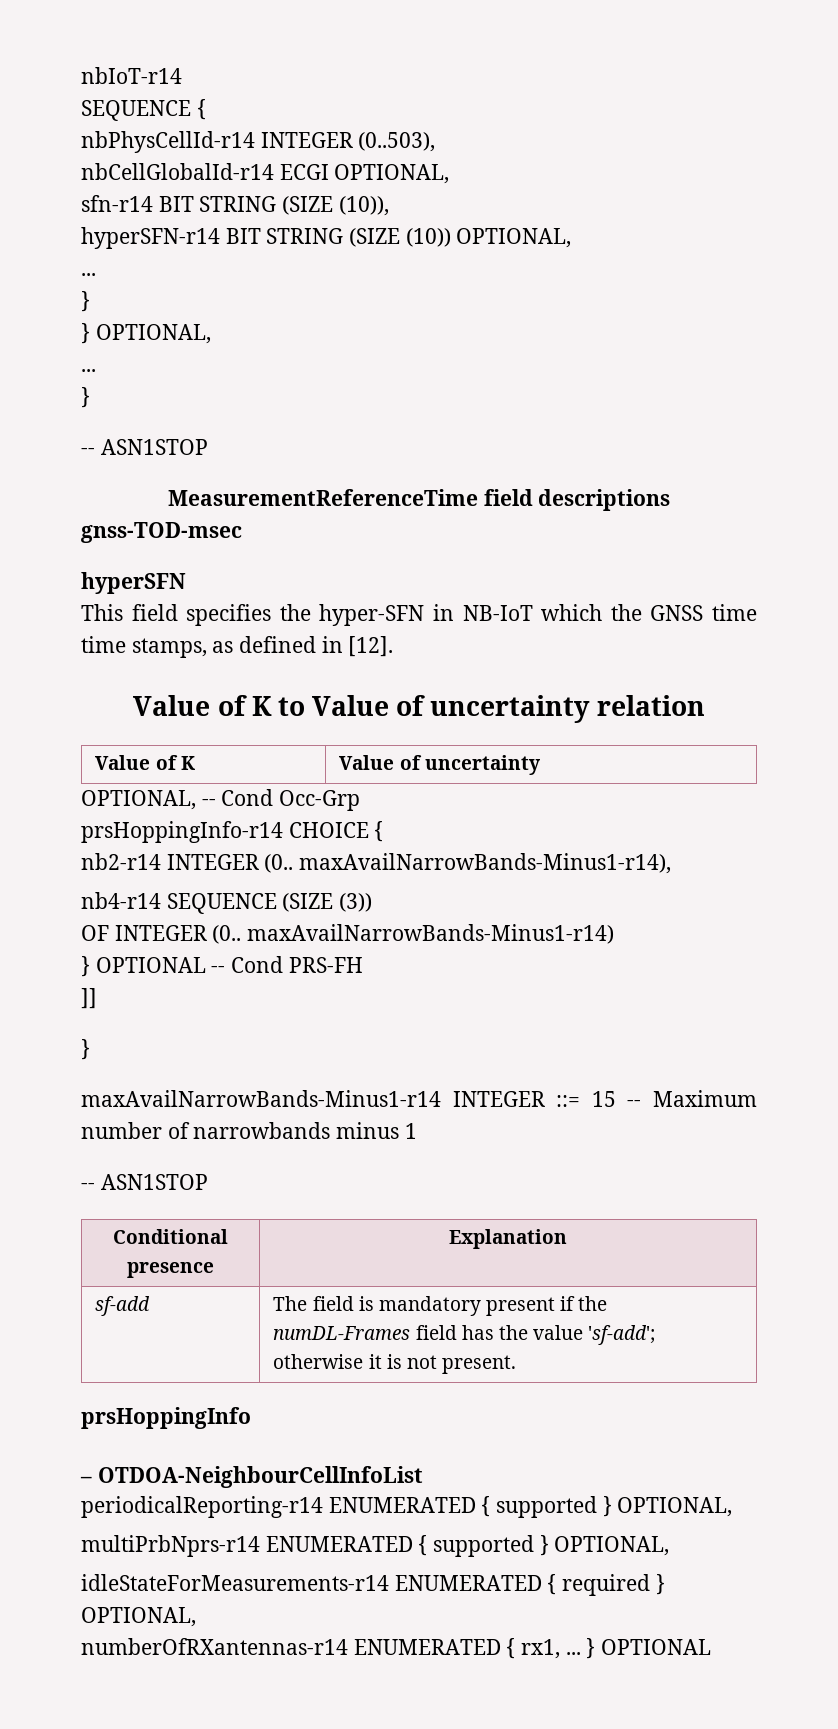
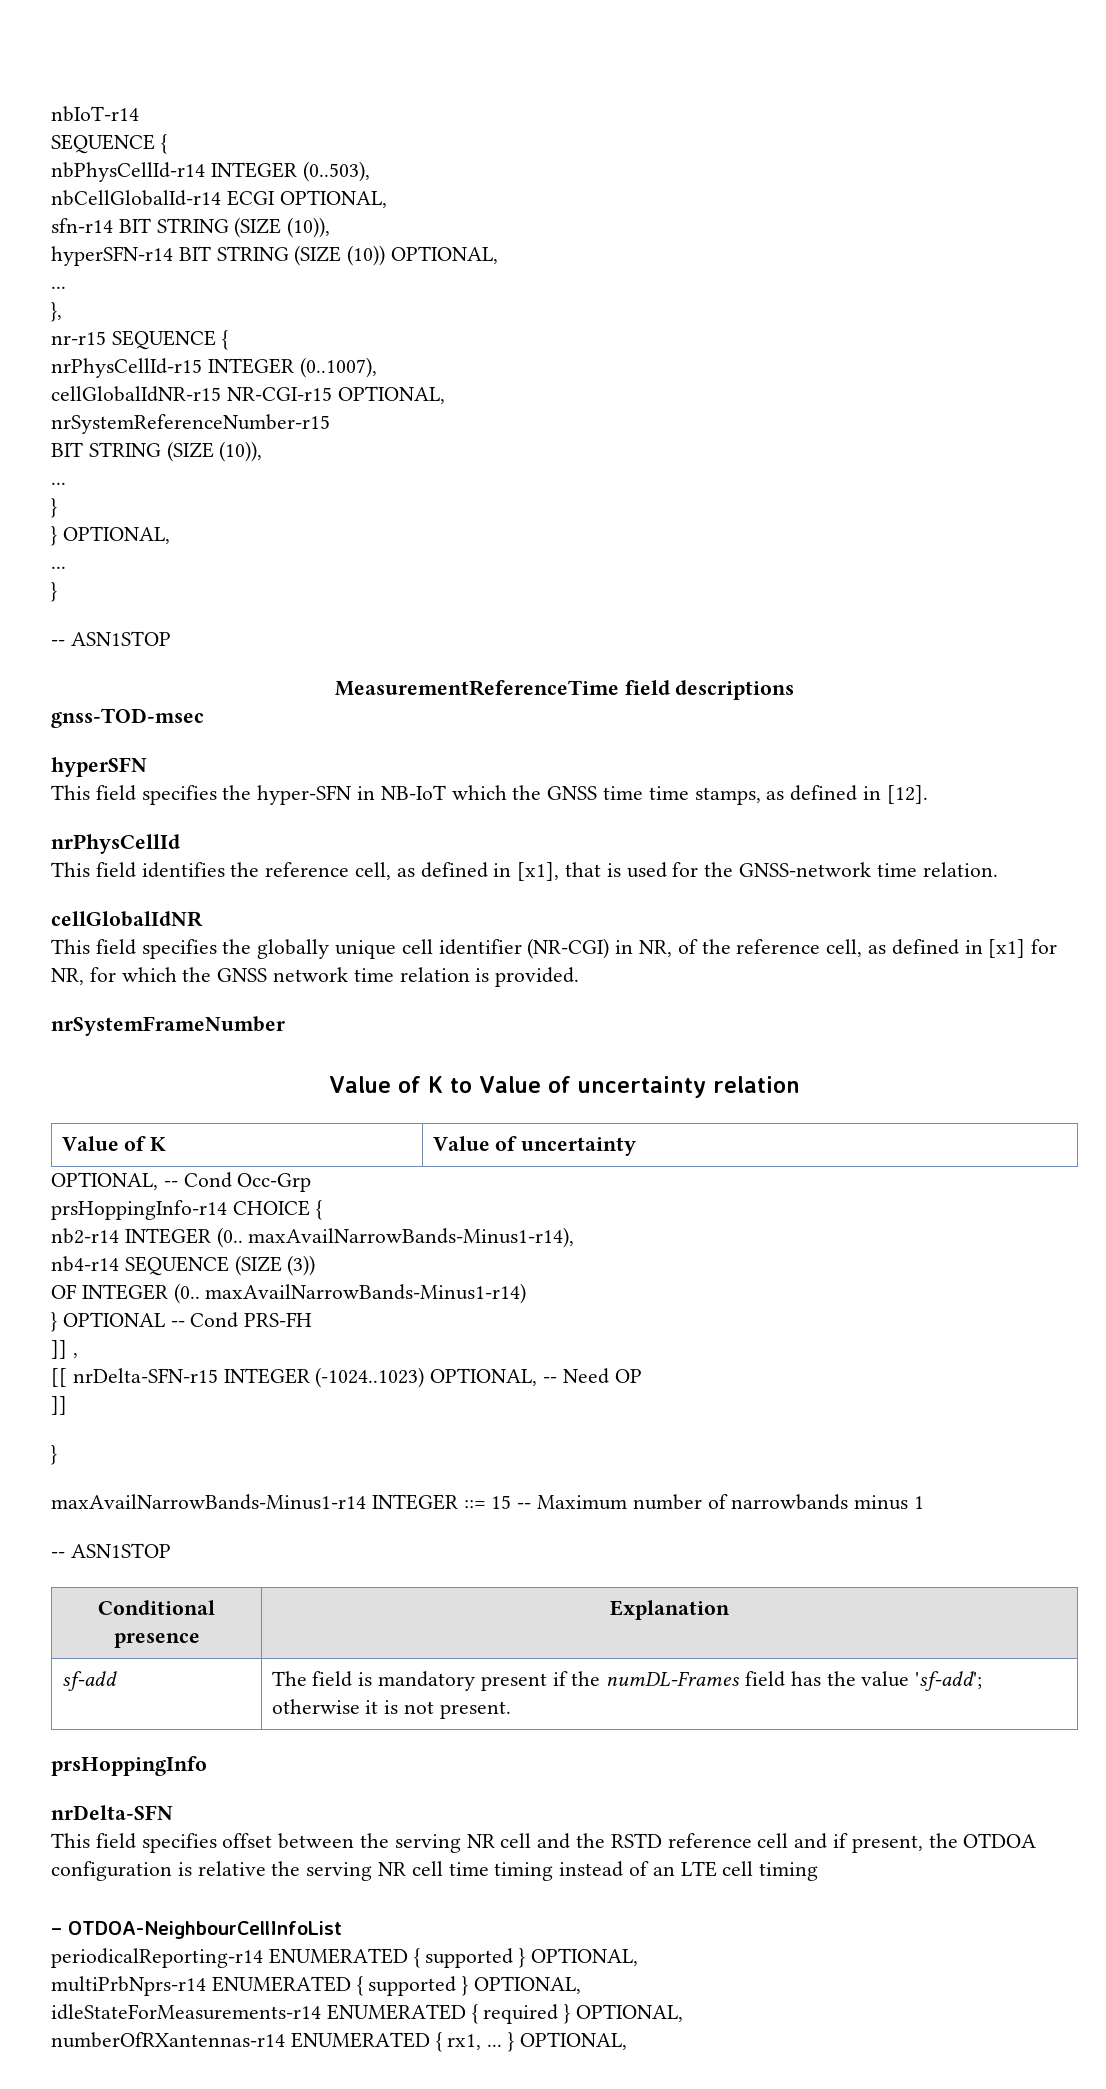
+ },
+ nr-r15 SEQUENCE {
+ nrPhysCellId-r15 INTEGER (0..1007),
+ cellGlobalIdNR-r15 NR-CGI-r15 OPTIONAL,
+ nrSystemReferenceNumber-r15
+ BIT STRING (SIZE (10)),
+ ...
+ nrPhysCellId
+ This field identifies the reference cell, as defined in [x1], that is used for the GNSS-network time relation.
+ cellGlobalIdNR
+ This field specifies the globally unique cell identifier (NR-CGI) in NR, of the reference cell, as defined in [x1] for NR, for which the GNSS network time relation is provided.
+ nrSystemFrameNumber
+ ]] ,
+ [[ nrDelta-SFN-r15 INTEGER (-1024..1023) OPTIONAL, -- Need OP
+ nrDelta-SFN
+ This field specifies offset between the serving NR cell and the RSTD reference cell and if present, the OTDOA configuration is relative the serving NR cell time timing instead of an LTE cell timing
- numberOfRXantennas-r14 ENUMERATED { rx1, ... } OPTIONAL
+ numberOfRXantennas-r14 ENUMERATED { rx1, ... } OPTIONAL,

